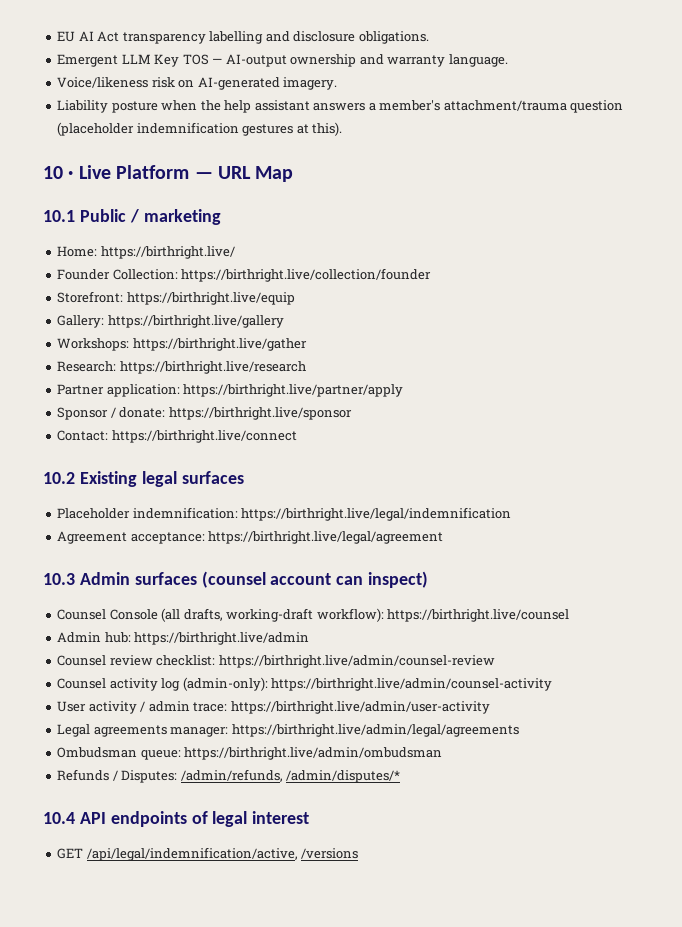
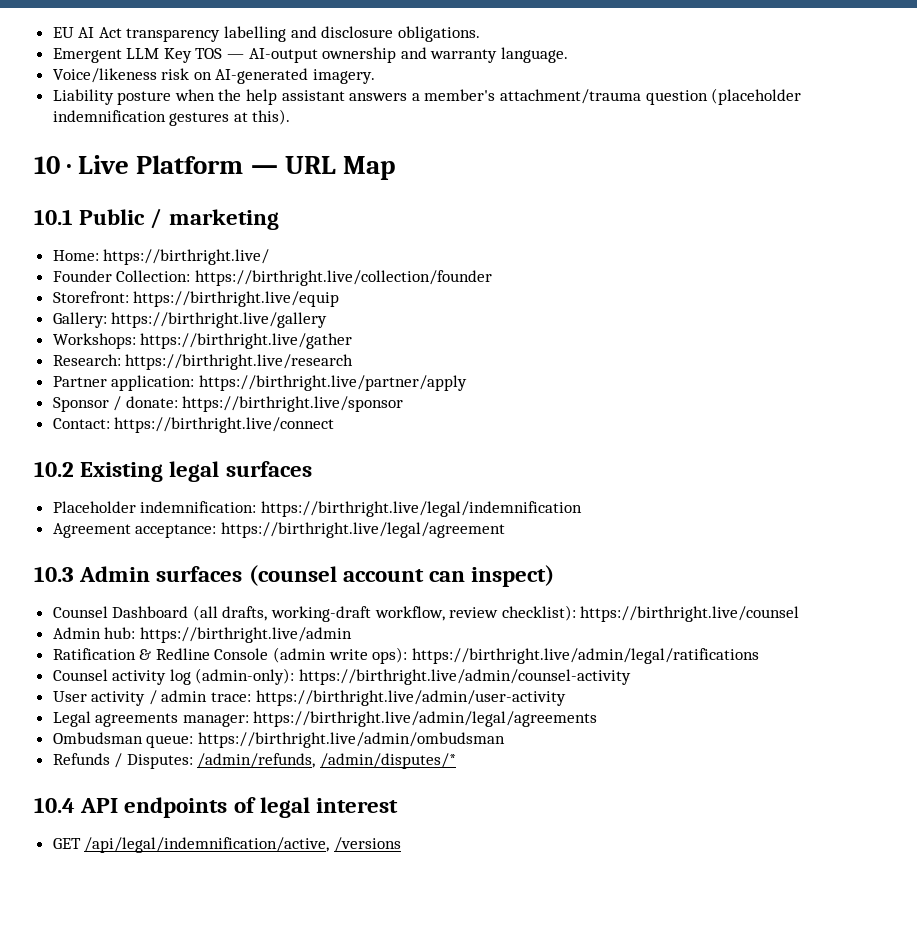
- Counsel Console (all drafts, working-draft workflow): https://birthright.live/counsel
+ Counsel Dashboard (all drafts, working-draft workflow, review checklist): https://birthright.live/counsel
- Counsel review checklist: https://birthright.live/admin/counsel-review
+ Ratification & Redline Console (admin write ops): https://birthright.live/admin/legal/ratifications

